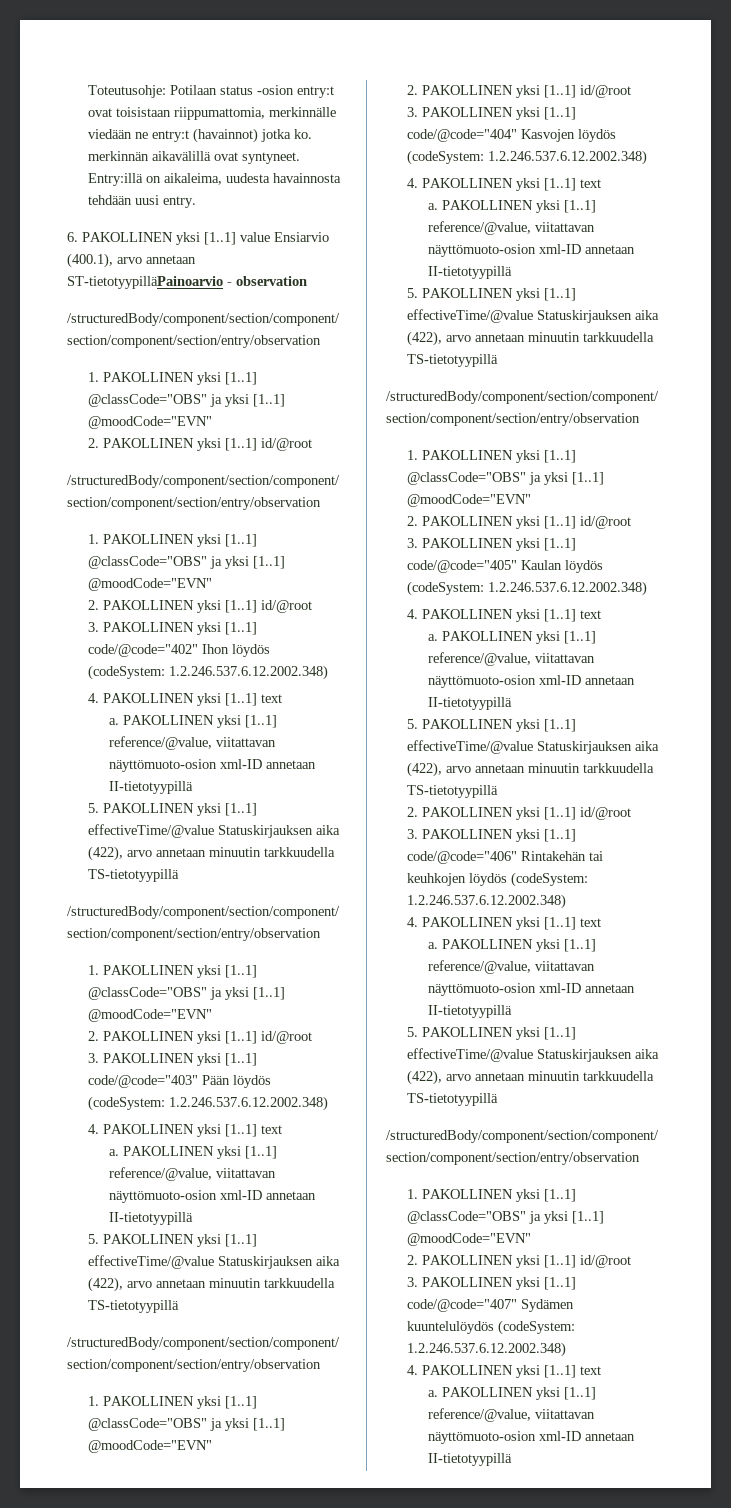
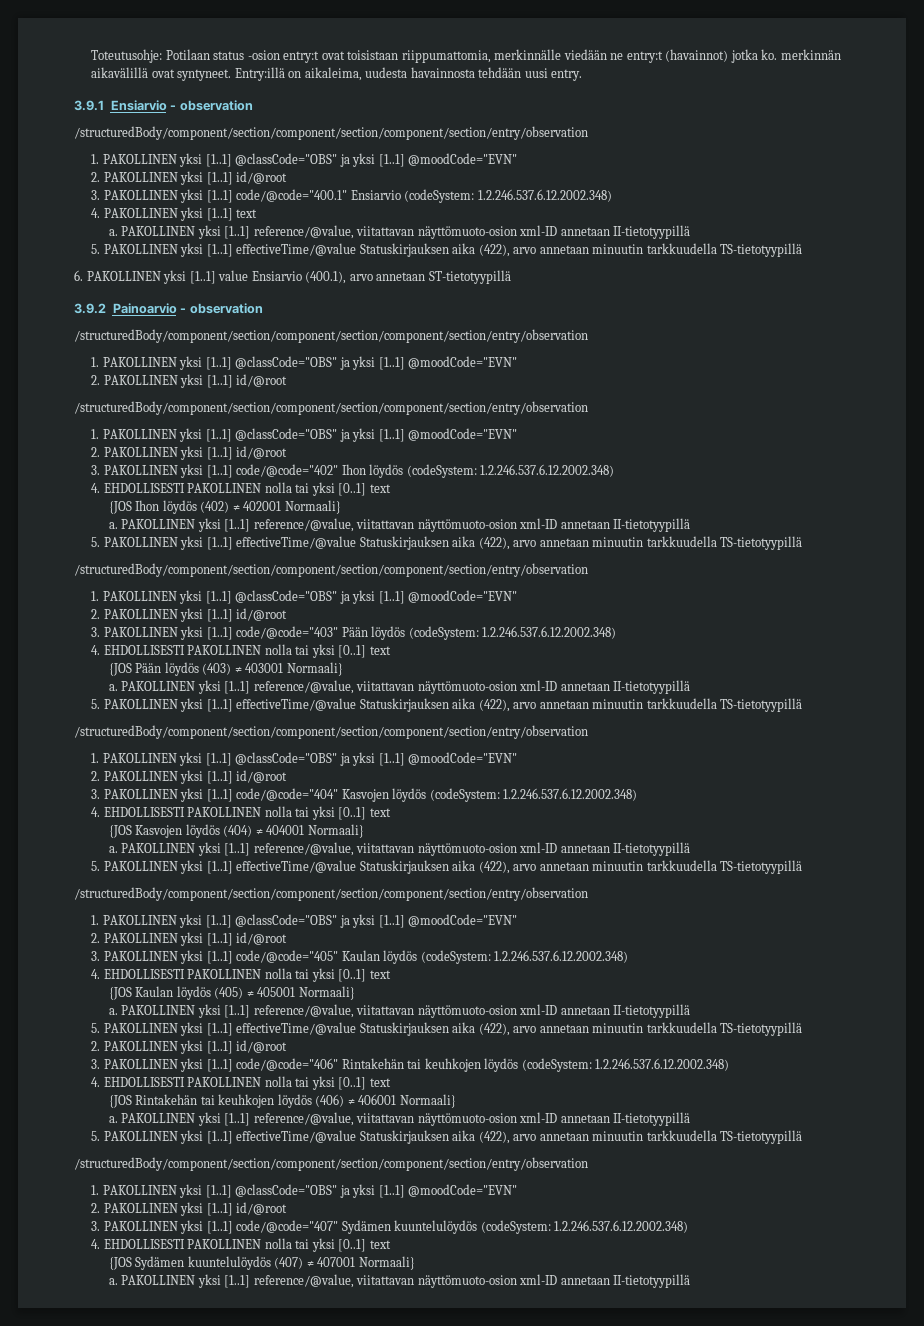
+ 3.9.1 Ensiarvio - observation
+ /structuredBody/component/section/component/section/component/section/entry/observation
+ 1. PAKOLLINEN yksi [1..1] @classCode="OBS" ja yksi [1..1] @moodCode="EVN"
+ 2. PAKOLLINEN yksi [1..1] id/@root
+ 3. PAKOLLINEN yksi [1..1] code/@code="400.1" Ensiarvio (codeSystem: 1.2.246.537.6.12.2002.348)
+ 4. PAKOLLINEN yksi [1..1] text
+ a. PAKOLLINEN yksi [1..1] reference/@value, viitattavan näyttömuoto-osion xml-ID annetaan II-tietotyypillä
+ 5. PAKOLLINEN yksi [1..1] effectiveTime/@value Statuskirjauksen aika (422), arvo annetaan minuutin tarkkuudella TS-tietotyypillä
- 6. PAKOLLINEN yksi [1..1] value Ensiarvio (400.1), arvo annetaan ST-tietotyypilläPainoarvio - observation
+ 6. PAKOLLINEN yksi [1..1] value Ensiarvio (400.1), arvo annetaan ST-tietotyypillä
+ 3.9.2 Painoarvio - observation
  3. PAKOLLINEN yksi [1..1] code/@code="402" Ihon löydös (codeSystem: 1.2.246.537.6.12.2002.348)
- 4. PAKOLLINEN yksi [1..1] text
+ 4. EHDOLLISESTI PAKOLLINEN nolla tai yksi [0..1] text
+ {JOS Ihon löydös (402) ≠ 402001 Normaali}
  3. PAKOLLINEN yksi [1..1] code/@code="403" Pään löydös (codeSystem: 1.2.246.537.6.12.2002.348)
- 4. PAKOLLINEN yksi [1..1] text
+ 4. EHDOLLISESTI PAKOLLINEN nolla tai yksi [0..1] text
+ {JOS Pään löydös (403) ≠ 403001 Normaali}
  3. PAKOLLINEN yksi [1..1] code/@code="404" Kasvojen löydös (codeSystem: 1.2.246.537.6.12.2002.348)
- 4. PAKOLLINEN yksi [1..1] text
+ 4. EHDOLLISESTI PAKOLLINEN nolla tai yksi [0..1] text
+ {JOS Kasvojen löydös (404) ≠ 404001 Normaali}
  3. PAKOLLINEN yksi [1..1] code/@code="405" Kaulan löydös (codeSystem: 1.2.246.537.6.12.2002.348)
- 4. PAKOLLINEN yksi [1..1] text
+ 4. EHDOLLISESTI PAKOLLINEN nolla tai yksi [0..1] text
+ {JOS Kaulan löydös (405) ≠ 405001 Normaali}
  3. PAKOLLINEN yksi [1..1] code/@code="406" Rintakehän tai keuhkojen löydös (codeSystem: 1.2.246.537.6.12.2002.348)
- 4. PAKOLLINEN yksi [1..1] text
+ 4. EHDOLLISESTI PAKOLLINEN nolla tai yksi [0..1] text
+ {JOS Rintakehän tai keuhkojen löydös (406) ≠ 406001 Normaali}
  3. PAKOLLINEN yksi [1..1] code/@code="407" Sydämen kuuntelulöydös (codeSystem: 1.2.246.537.6.12.2002.348)
- 4. PAKOLLINEN yksi [1..1] text
+ 4. EHDOLLISESTI PAKOLLINEN nolla tai yksi [0..1] text
+ {JOS Sydämen kuuntelulöydös (407) ≠ 407001 Normaali}

